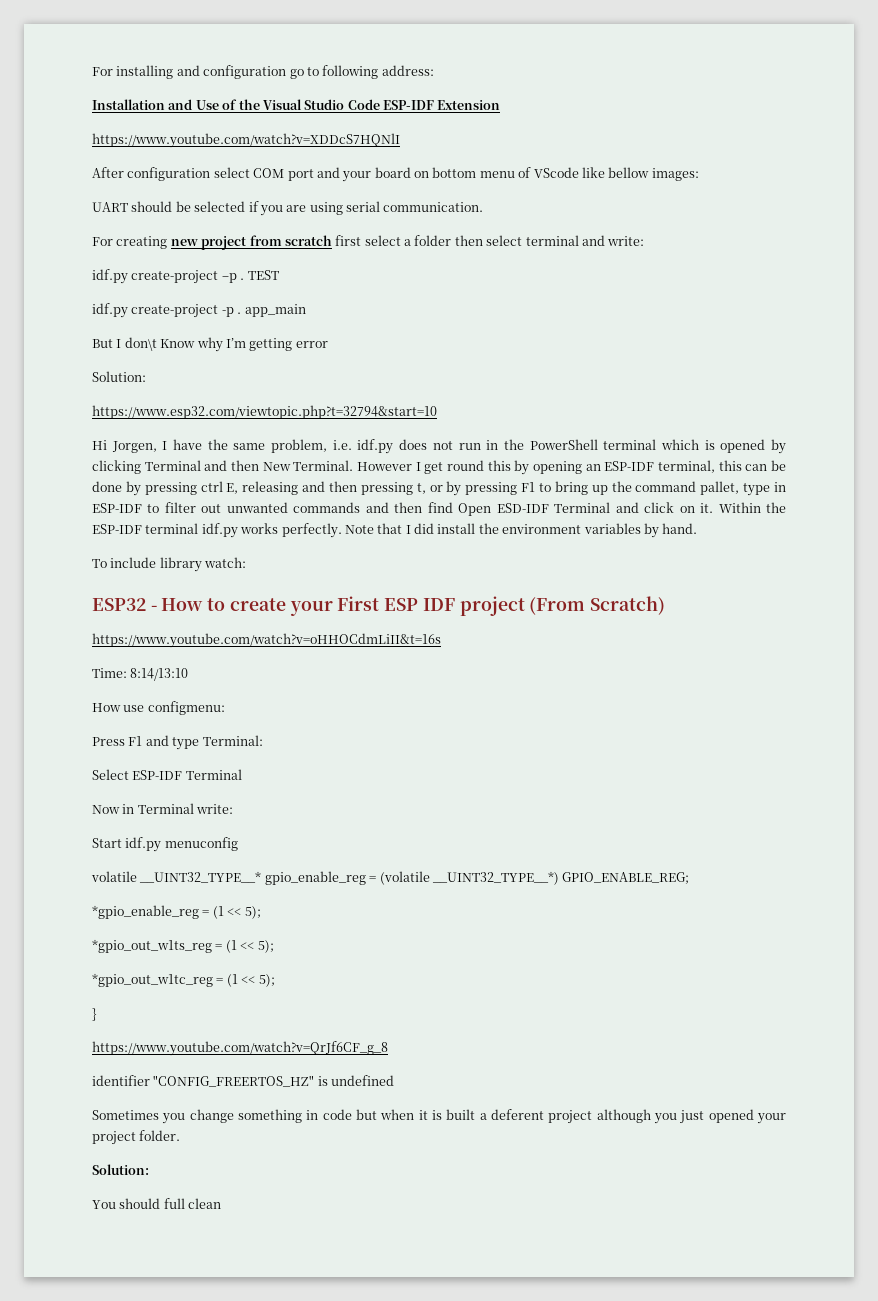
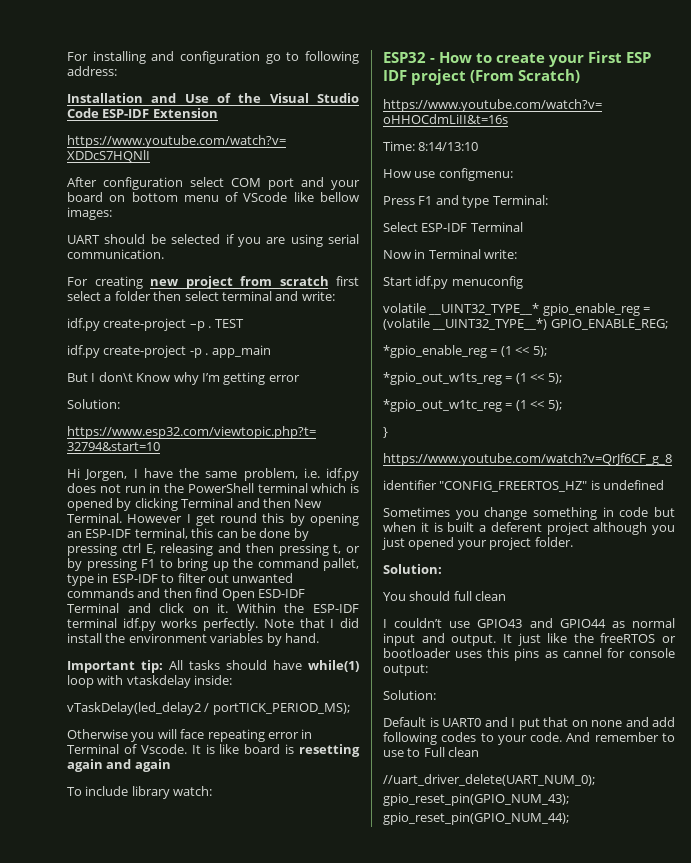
+ Important tip: All tasks should have while(1) loop with vtaskdelay inside:
+ vTaskDelay(led_delay2 / portTICK_PERIOD_MS);
+ Otherwise you will face repeating error in Terminal of Vscode. It is like board is resetting again and again
+ I couldn’t use GPIO43 and GPIO44 as normal input and output. It just like the freeRTOS or bootloader uses this pins as cannel for console output:
+ Solution:
+ Default is UART0 and I put that on none and add following codes to your code. And remember to use to Full clean
+ //uart_driver_delete(UART_NUM_0);
+ gpio_reset_pin(GPIO_NUM_43);
+ gpio_reset_pin(GPIO_NUM_44);

